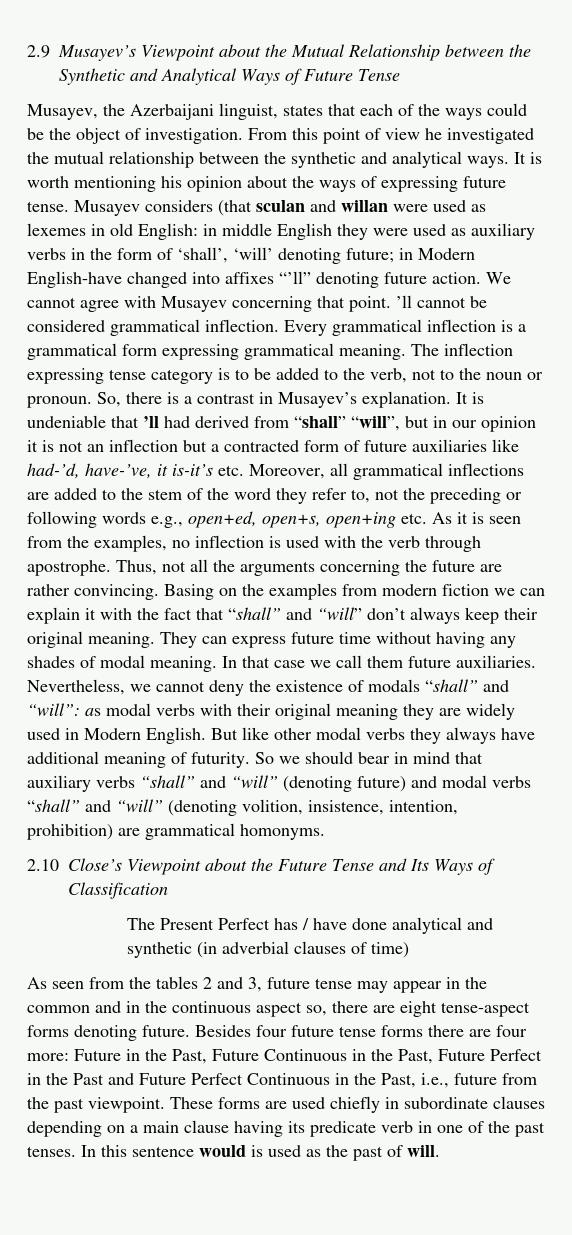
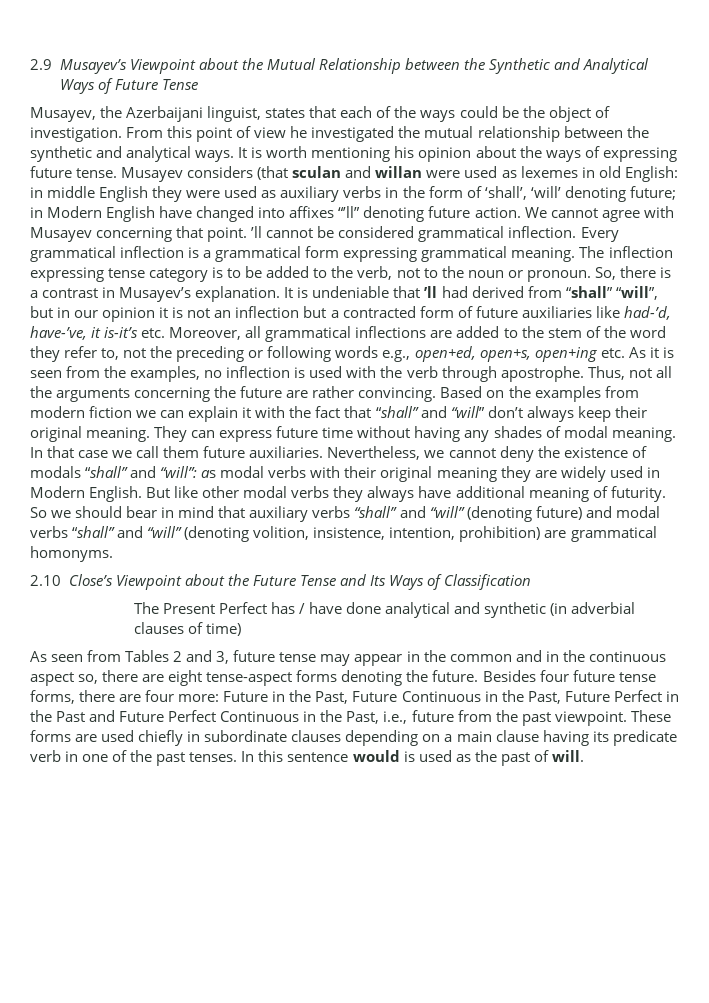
- Musayev considers (that sculan and willan were used as lexemes in old English: in middle English they were used as auxiliary verbs in the form of ‘shall’, ‘will’ denoting future; in Modern English-have changed into affixes “’ll” denoting future action.
+ Musayev considers (that sculan and willan were used as lexemes in old English: in middle English they were used as auxiliary verbs in the form of ‘shall’, ‘will’ denoting future; in Modern English have changed into affixes “’ll” denoting future action.
- Basing on the examples from modern fiction we can explain it with the fact that “shall” and “will” don’t always keep their original meaning.
+ Based on the examples from modern fiction we can explain it with the fact that “shall” and “will” don’t always keep their original meaning.
- As seen from the tables 2 and 3, future tense may appear in the common and in the continuous aspect so, there are eight tense-aspect forms denoting future.
+ As seen from Tables 2 and 3, future tense may appear in the common and in the continuous aspect so, there are eight tense-aspect forms denoting the future.
- Besides four future tense forms there are four more: Future in the Past, Future Continuous in the Past, Future Perfect in the Past and Future Perfect Continuous in the Past, i.e., future from the past viewpoint.
+ Besides four future tense forms, there are four more: Future in the Past, Future Continuous in the Past, Future Perfect in the Past and Future Perfect Continuous in the Past, i.e., future from the past viewpoint.

